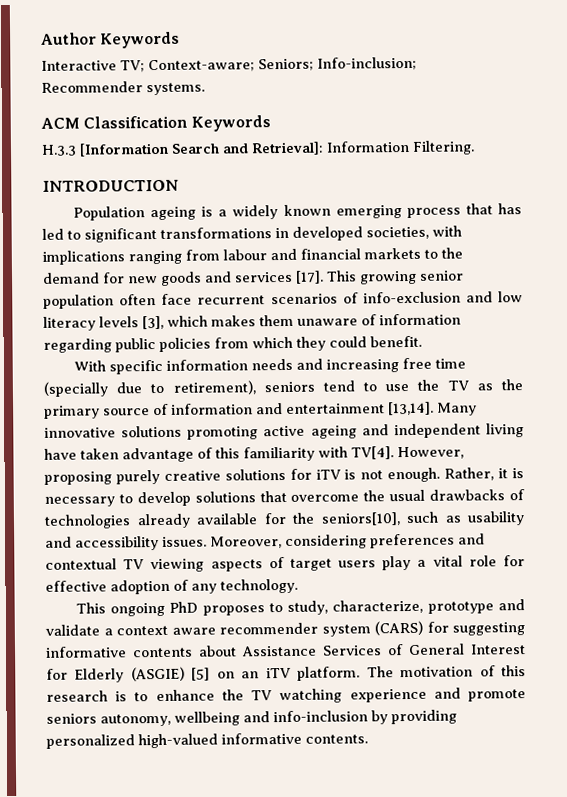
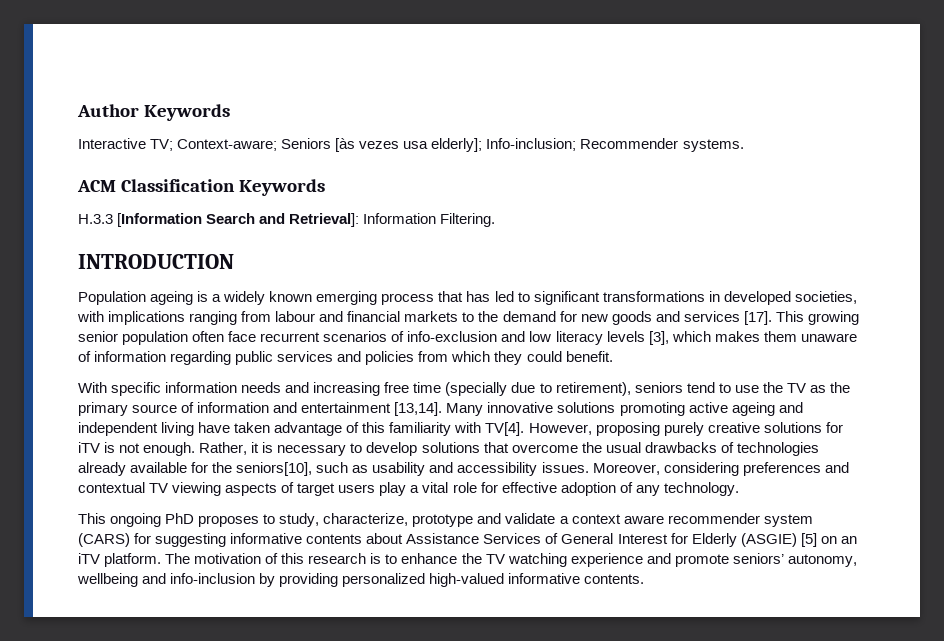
- Interactive TV; Context-aware; Seniors; Info-inclusion; Recommender systems.
+ Interactive TV; Context-aware; Seniors [às vezes usa elderly]; Info-inclusion; Recommender systems.
- This growing senior population often face recurrent scenarios of info-exclusion and low literacy levels [3], which makes them unaware of information regarding public policies from which they could benefit.
+ This growing senior population often face recurrent scenarios of info-exclusion and low literacy levels [3], which makes them unaware of information regarding public services and policies from which they could benefit.
- The motivation of this research is to enhance the TV watching experience and promote seniors autonomy, wellbeing and info-inclusion by providing personalized high-valued informative contents.
+ The motivation of this research is to enhance the TV watching experience and promote seniors’ autonomy, wellbeing and info-inclusion by providing personalized high-valued informative contents.

